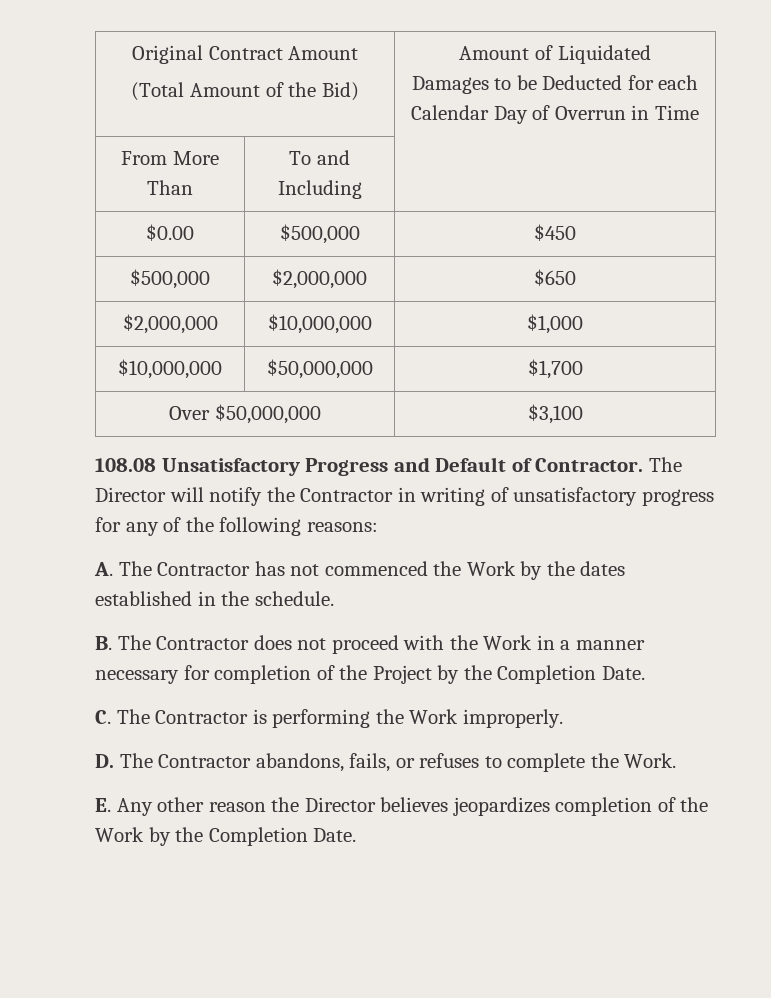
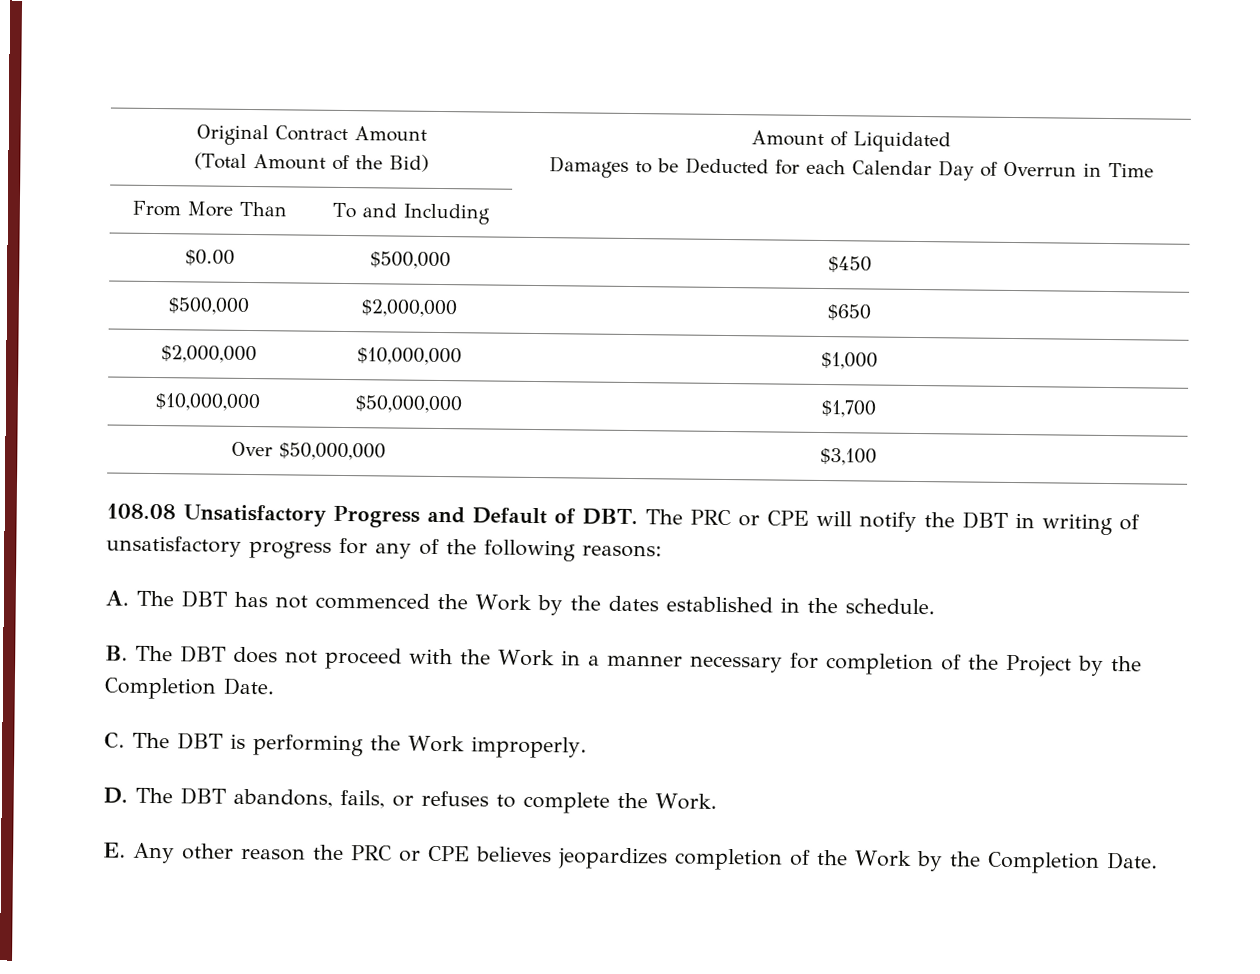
- 108.08 Unsatisfactory Progress and Default of Contractor. The Director will notify the Contractor in writing of unsatisfactory progress for any of the following reasons:
+ 108.08 Unsatisfactory Progress and Default of DBT. The PRC or CPE will notify the DBT in writing of unsatisfactory progress for any of the following reasons:
- A. The Contractor has not commenced the Work by the dates established in the schedule.
+ A. The DBT has not commenced the Work by the dates established in the schedule.
- B. The Contractor does not proceed with the Work in a manner necessary for completion of the Project by the Completion Date.
+ B. The DBT does not proceed with the Work in a manner necessary for completion of the Project by the Completion Date.
- C. The Contractor is performing the Work improperly.
+ C. The DBT is performing the Work improperly.
- D. The Contractor abandons, fails, or refuses to complete the Work.
+ D. The DBT abandons, fails, or refuses to complete the Work.
- E. Any other reason the Director believes jeopardizes completion of the Work by the Completion Date.
+ E. Any other reason the PRC or CPE believes jeopardizes completion of the Work by the Completion Date.

